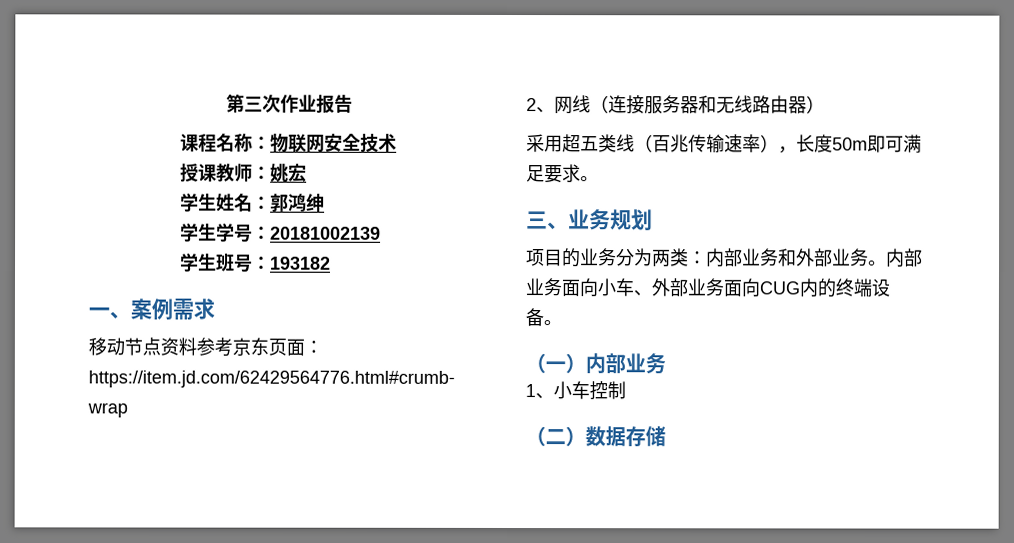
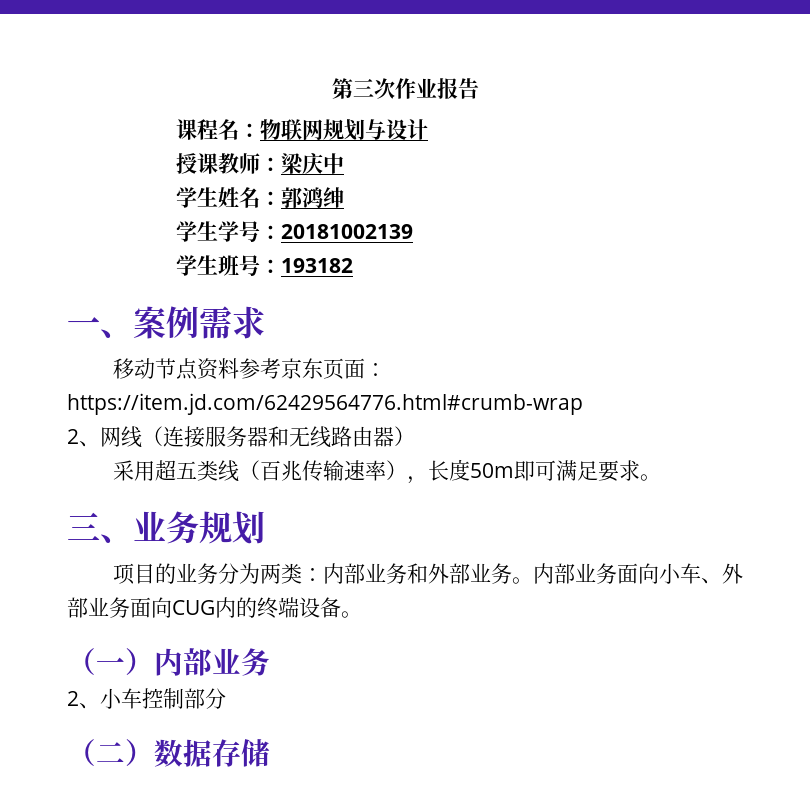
- 课程名称：物联网安全技术
+ 课程名：物联网规划与设计
- 授课教师：姚宏
+ 授课教师：梁庆中
- 1、小车控制
+ 2、小车控制部分

